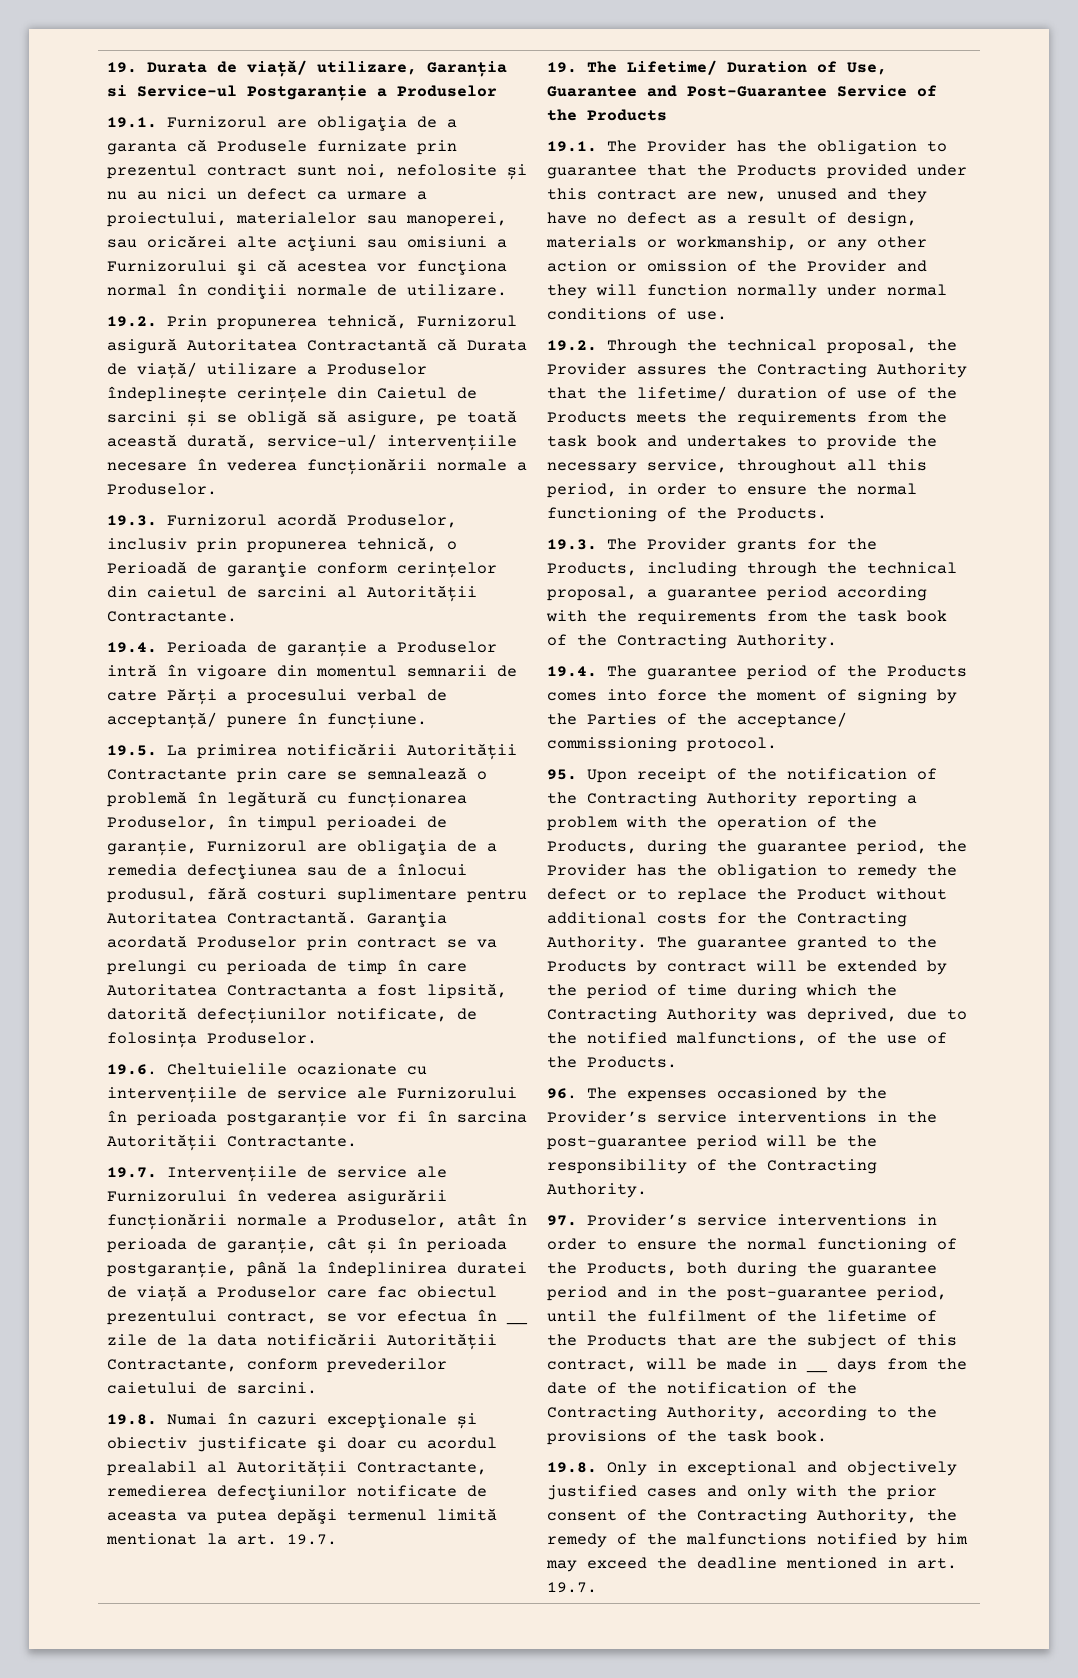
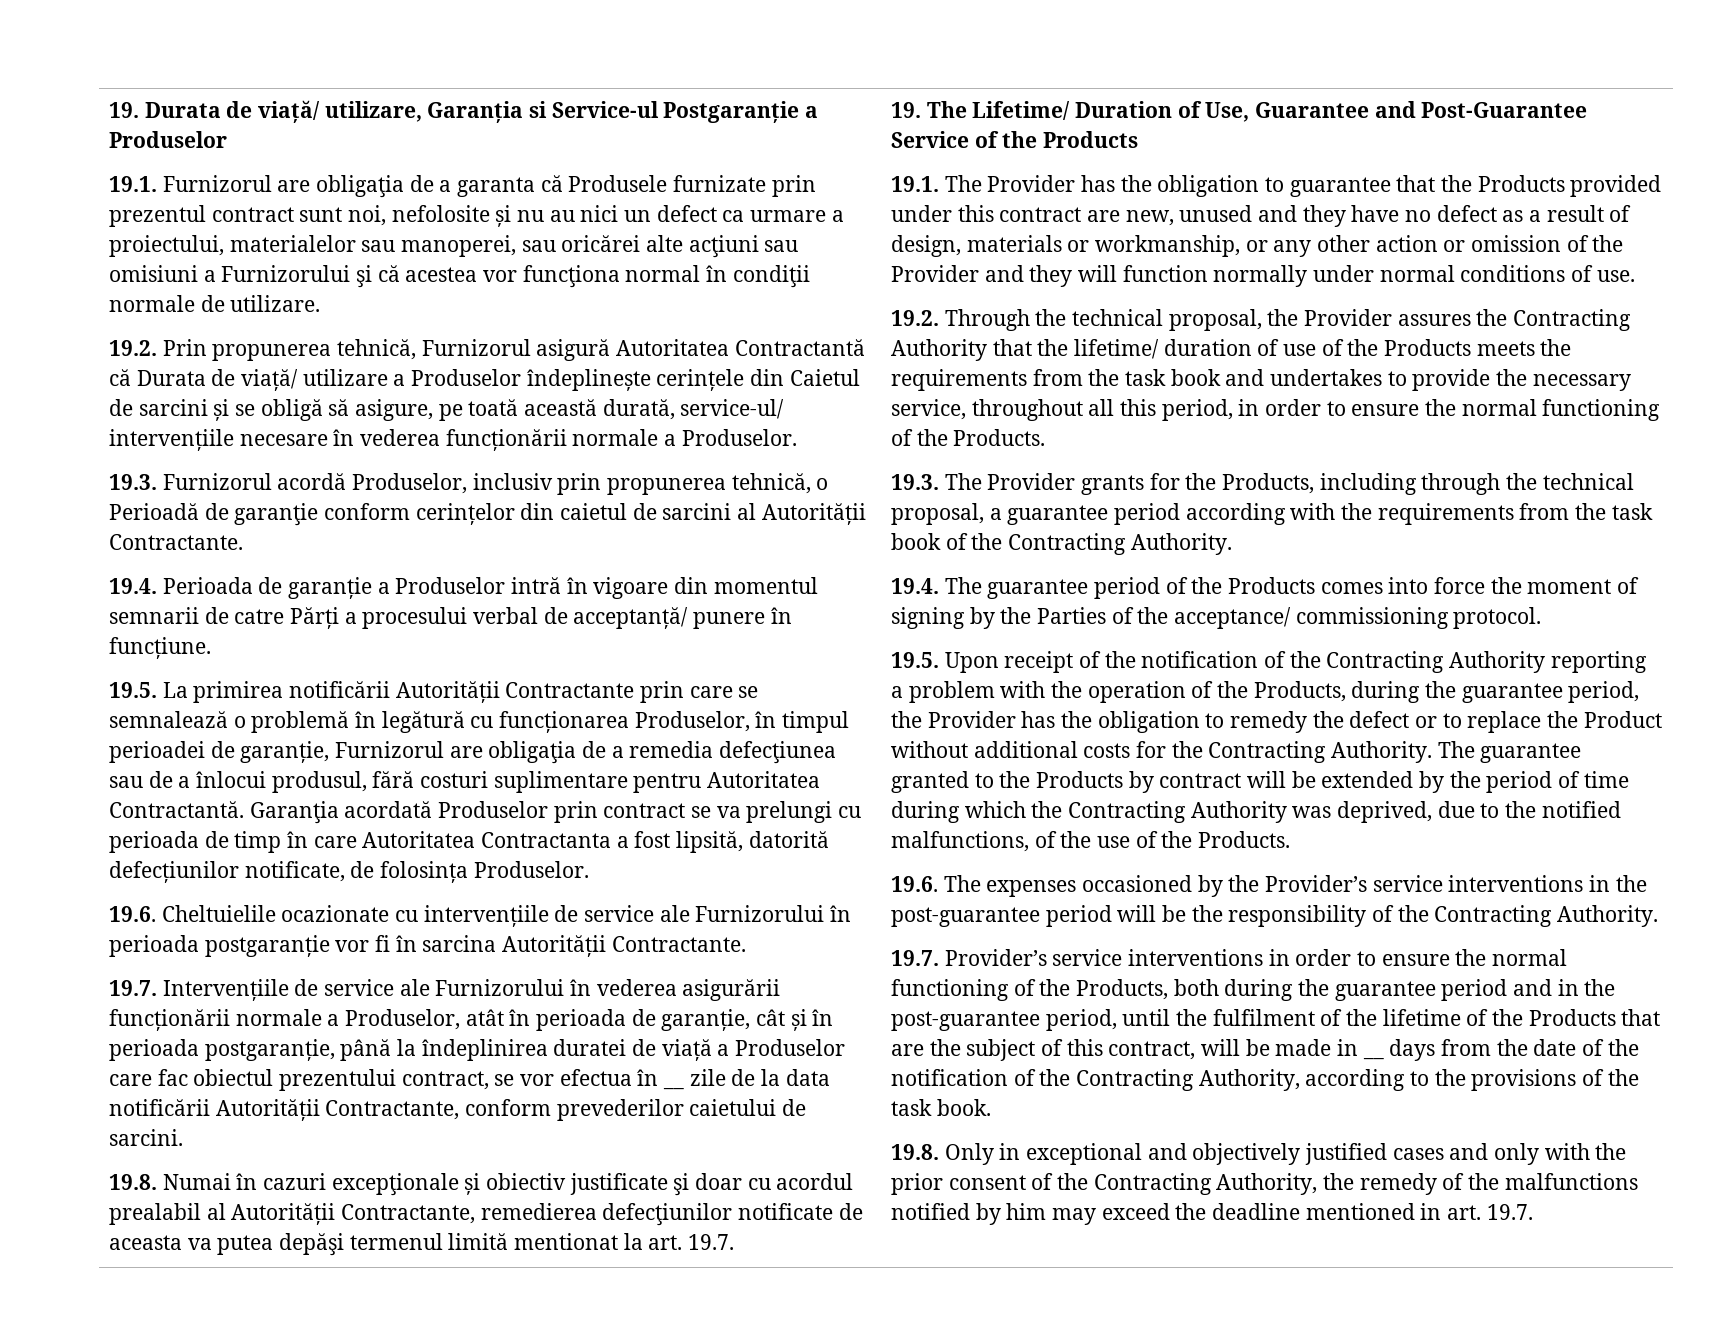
- 95. Upon receipt of the notification of the Contracting Authority reporting a problem with the operation of the Products, during the guarantee period, the Provider has the obligation to remedy the defect or to replace the Product without additional costs for the Contracting Authority.
+ 19.5. Upon receipt of the notification of the Contracting Authority reporting a problem with the operation of the Products, during the guarantee period, the Provider has the obligation to remedy the defect or to replace the Product without additional costs for the Contracting Authority.
- 96. The expenses occasioned by the Provider’s service interventions in the post-guarantee period will be the responsibility of the Contracting Authority.
+ 19.6. The expenses occasioned by the Provider’s service interventions in the post-guarantee period will be the responsibility of the Contracting Authority.
- 97. Provider’s service interventions in order to ensure the normal functioning of the Products, both during the guarantee period and in the post-guarantee period, until the fulfilment of the lifetime of the Products that are the subject of this contract, will be made in __ days from the date of the notification of the Contracting Authority, according to the provisions of the task book.
+ 19.7. Provider’s service interventions in order to ensure the normal functioning of the Products, both during the guarantee period and in the post-guarantee period, until the fulfilment of the lifetime of the Products that are the subject of this contract, will be made in __ days from the date of the notification of the Contracting Authority, according to the provisions of the task book.

